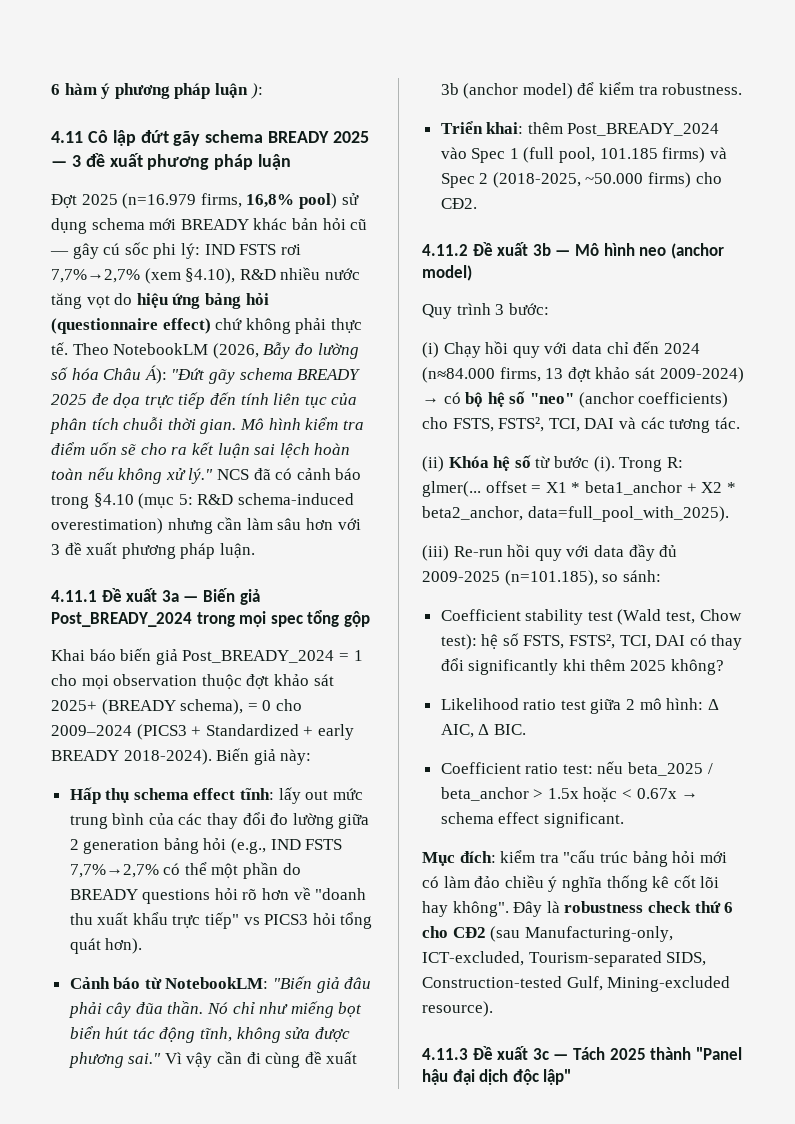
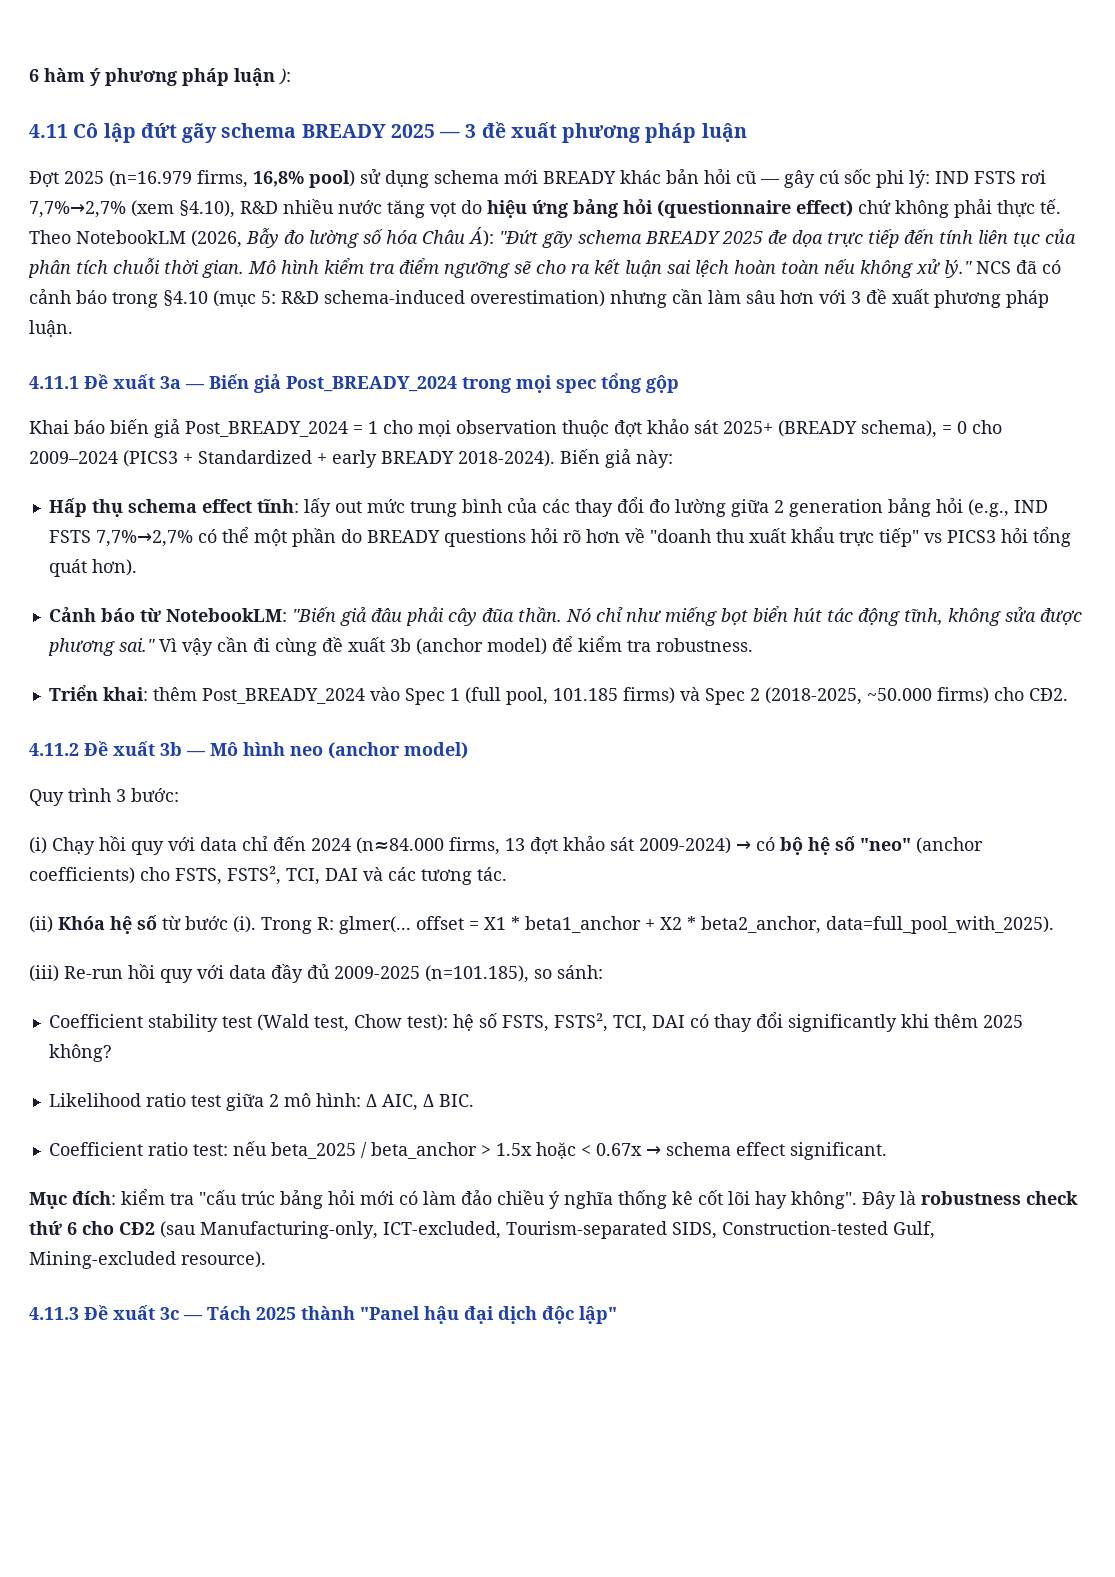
- Mô hình kiểm tra điểm uốn sẽ cho ra kết luận sai lệch hoàn toàn nếu không xử lý."
+ Mô hình kiểm tra điểm ngưỡng sẽ cho ra kết luận sai lệch hoàn toàn nếu không xử lý."

